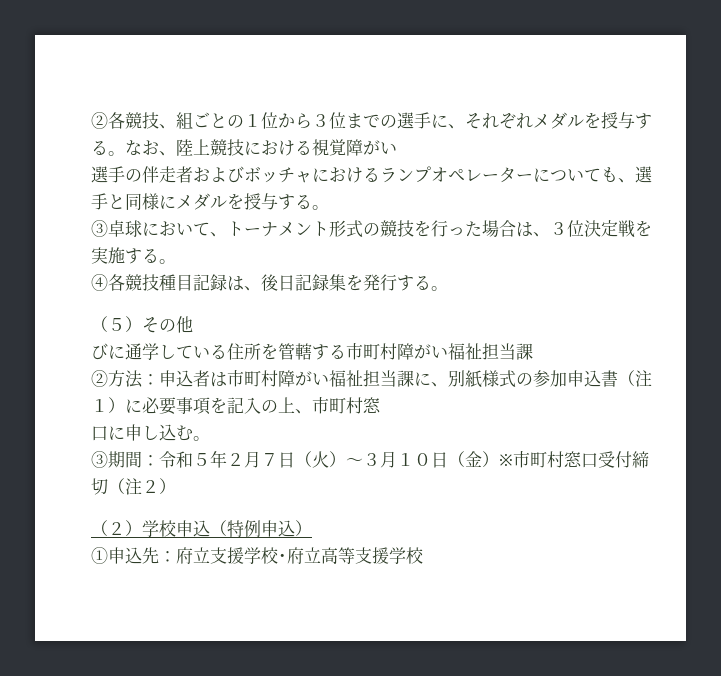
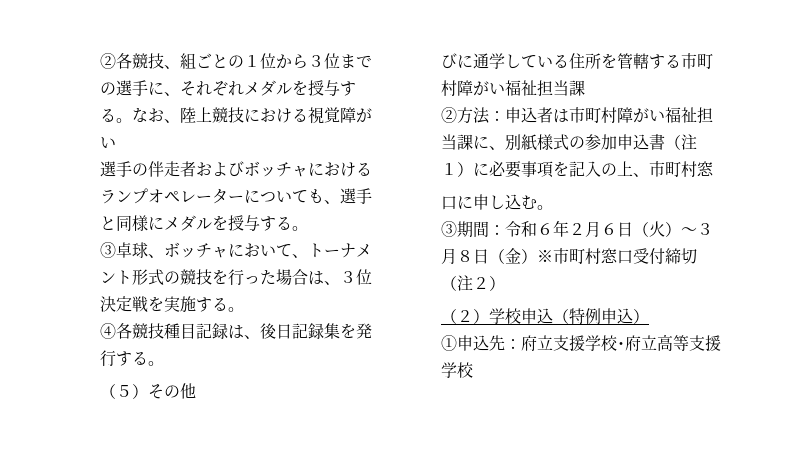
- ③卓球において、トーナメント形式の競技を行った場合は、３位決定戦を実施する。
+ ③卓球、ボッチャにおいて、トーナメント形式の競技を行った場合は、３位決定戦を実施する。
- ③期間：令和５年２月７日（火）～３月１０日（金）※市町村窓口受付締切（注２）
+ ③期間：令和６年２月６日（火）～３月８日（金）※市町村窓口受付締切（注２）

